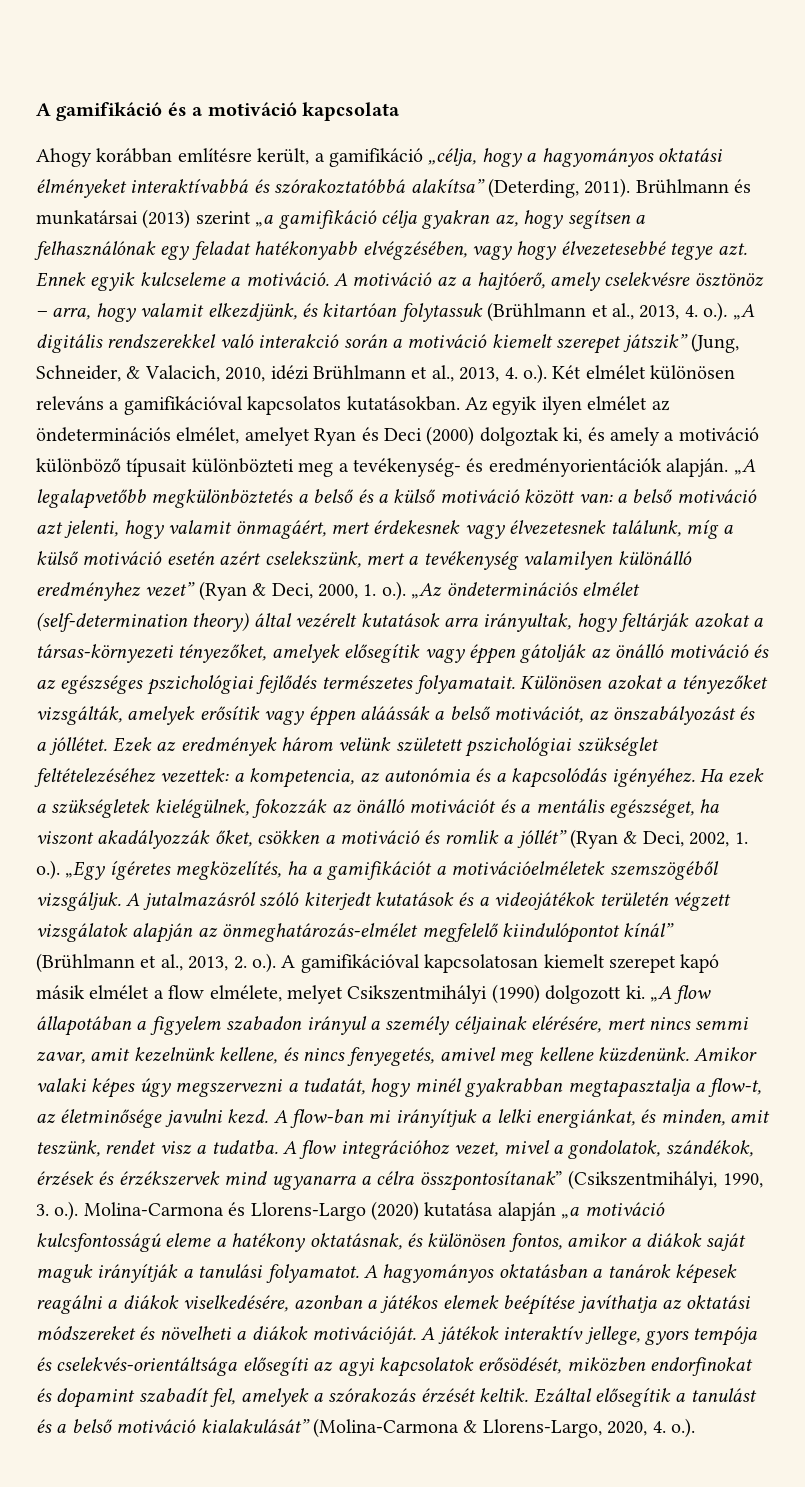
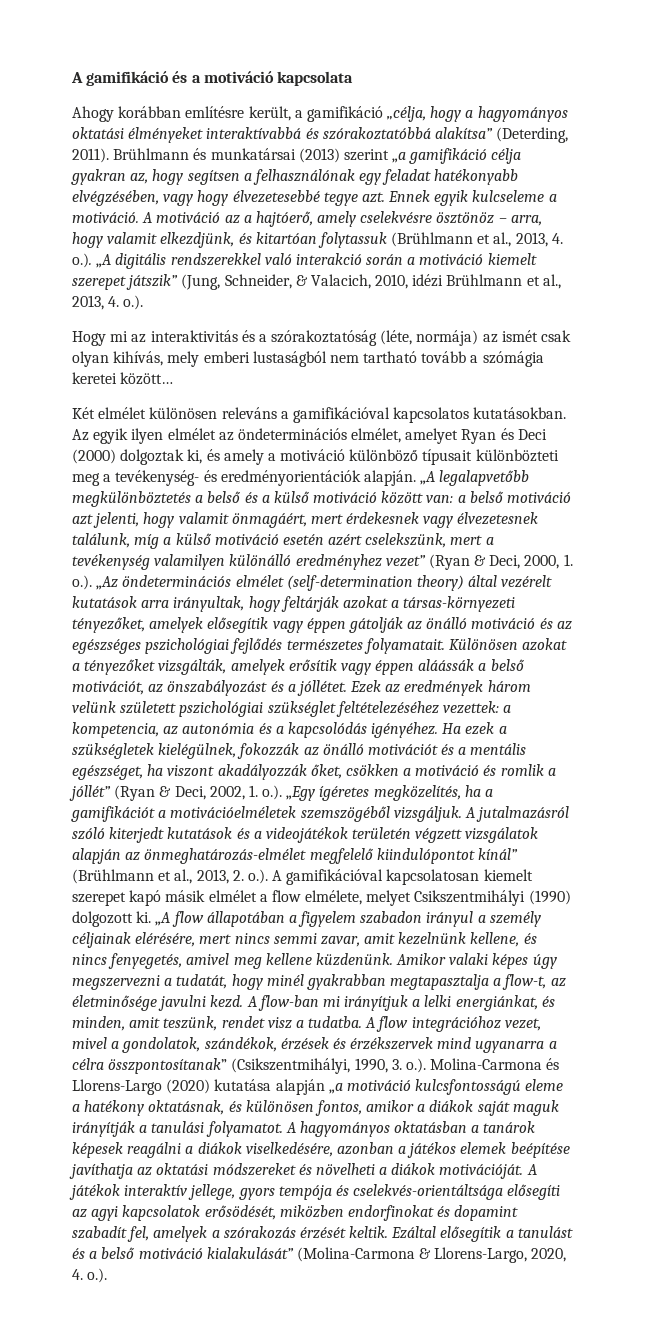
- A motiváció az a hajtóerő, amely cselekvésre ösztönöz – arra, hogy valamit elkezdjünk, és kitartóan folytassuk (Brühlmann et al., 2013, 4. o.). „A digitális rendszerekkel való interakció során a motiváció kiemelt szerepet játszik” (Jung, Schneider, & Valacich, 2010, idézi Brühlmann et al., 2013, 4. o.). Két elmélet különösen releváns a gamifikációval kapcsolatos kutatásokban.
+ A motiváció az a hajtóerő, amely cselekvésre ösztönöz – arra, hogy valamit elkezdjünk, és kitartóan folytassuk (Brühlmann et al., 2013, 4. o.). „A digitális rendszerekkel való interakció során a motiváció kiemelt szerepet játszik” (Jung, Schneider, & Valacich, 2010, idézi Brühlmann et al., 2013, 4. o.).
+ Hogy mi az interaktivitás és a szórakoztatóság (léte, normája) az ismét csak olyan kihívás, mely emberi lustaságból nem tartható tovább a szómágia keretei között…
+ Két elmélet különösen releváns a gamifikációval kapcsolatos kutatásokban.

